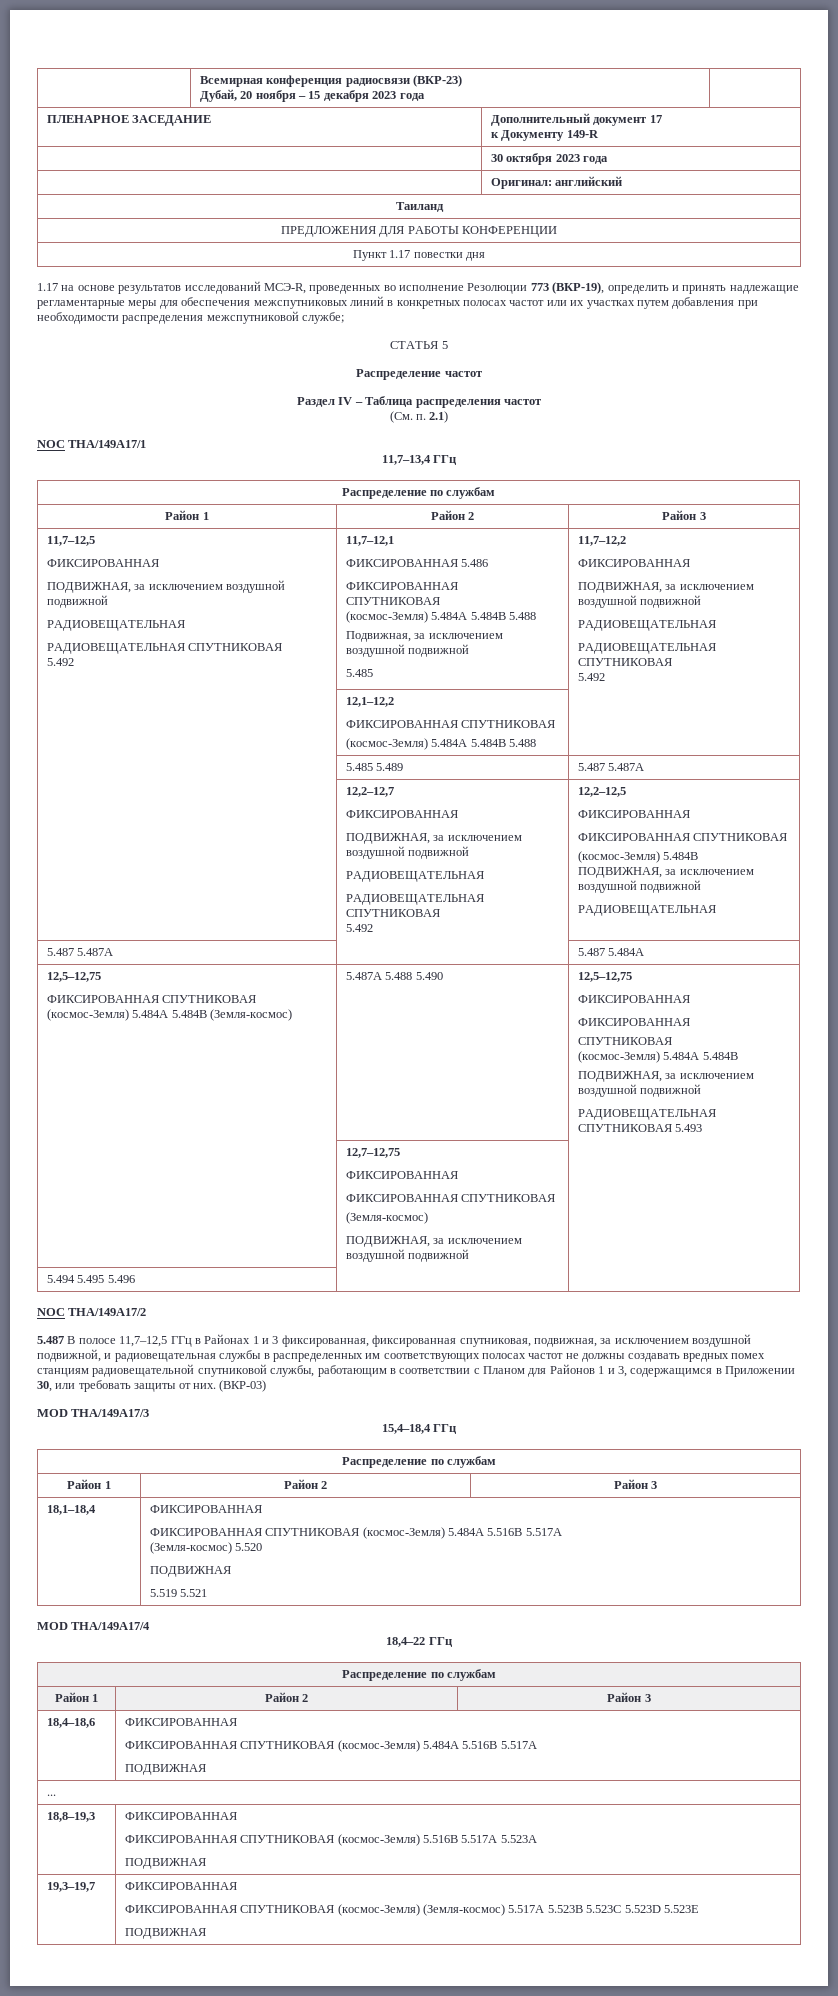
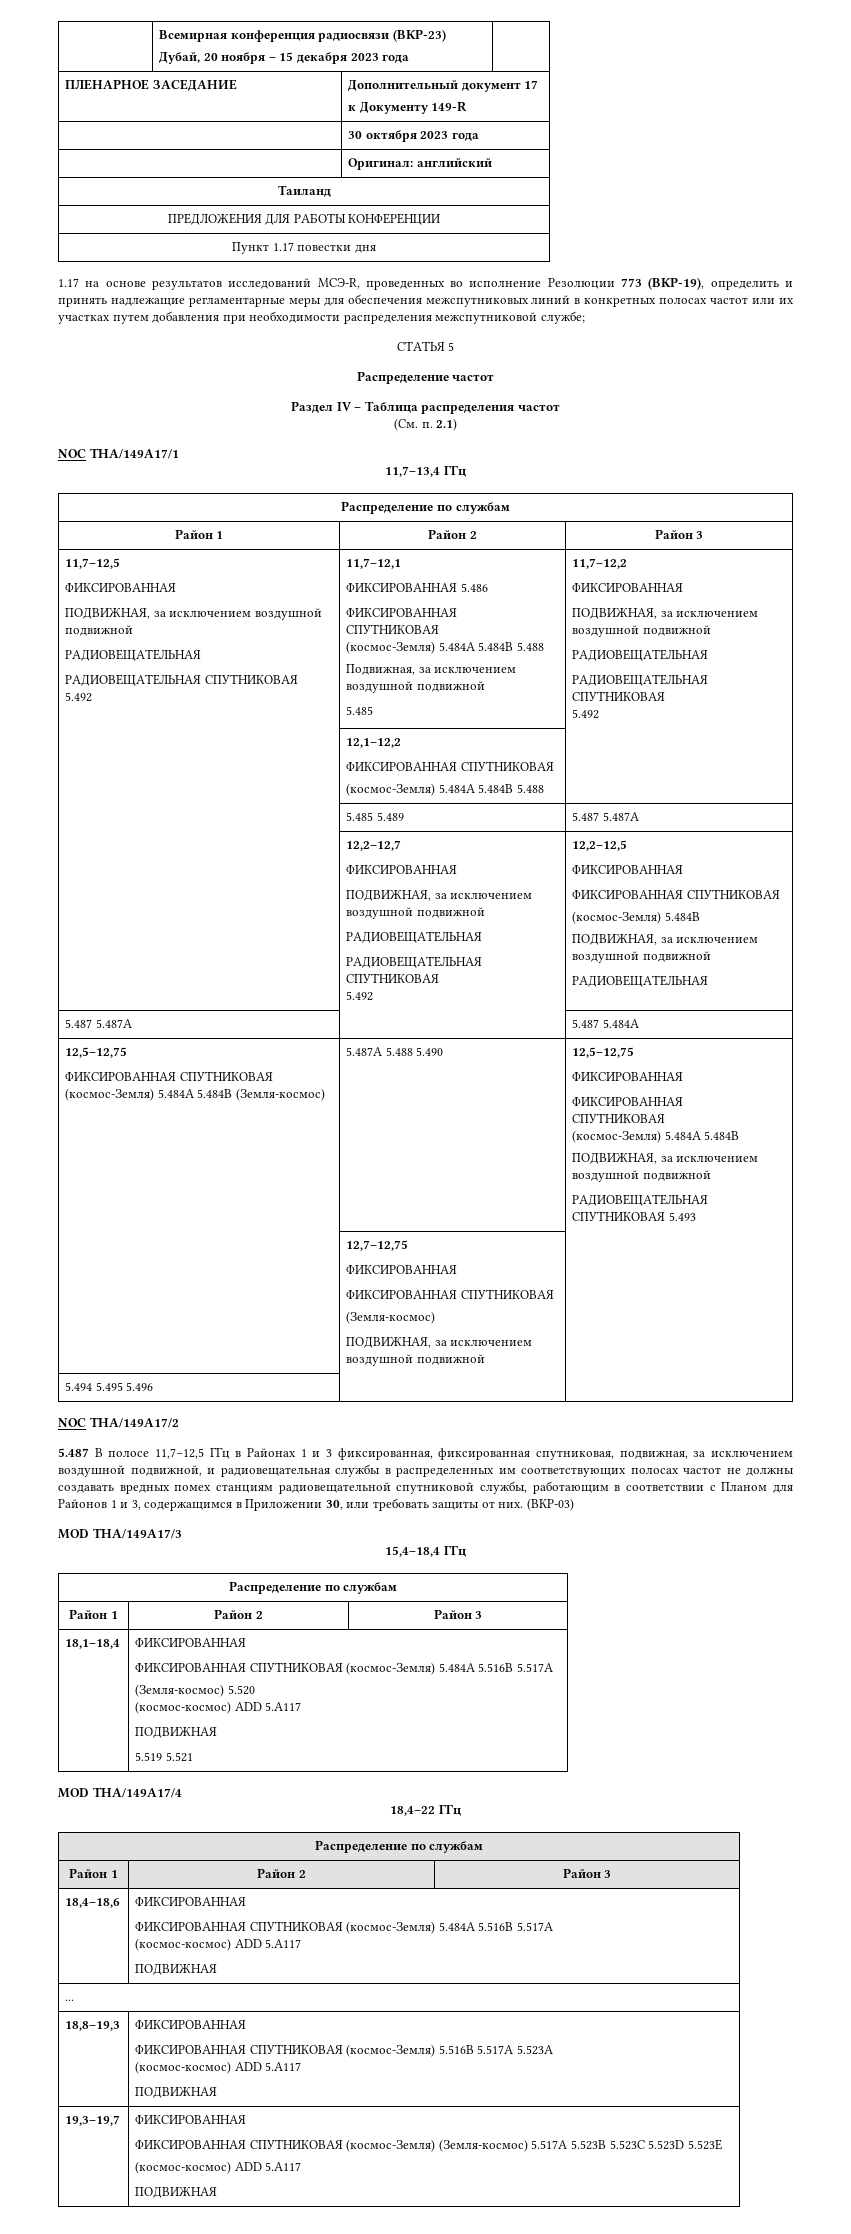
  18,1–18,4 | ФИКСИРОВАННАЯ
  ФИКСИРОВАННАЯ СПУТНИКОВАЯ (космос-Земля) 5.484A 5.516В 5.517A
  (Земля-космос) 5.520
+ (космос-космос) ADD 5.A117
  18,4–18,6 | ФИКСИРОВАННАЯ
  ФИКСИРОВАННАЯ СПУТНИКОВАЯ (космос-Земля) 5.484A 5.516В 5.517A
+ (космос-космос) ADD 5.A117
  18,8–19,3 | ФИКСИРОВАННАЯ
  ФИКСИРОВАННАЯ СПУТНИКОВАЯ (космос-Земля) 5.516B 5.517A 5.523A
+ (космос-космос) ADD 5.A117
  19,3–19,7 | ФИКСИРОВАННАЯ
  ФИКСИРОВАННАЯ СПУТНИКОВАЯ (космос-Земля) (Земля-космос) 5.517A 5.523В 5.523C 5.523D 5.523E
+ (космос-космос) ADD 5.A117

